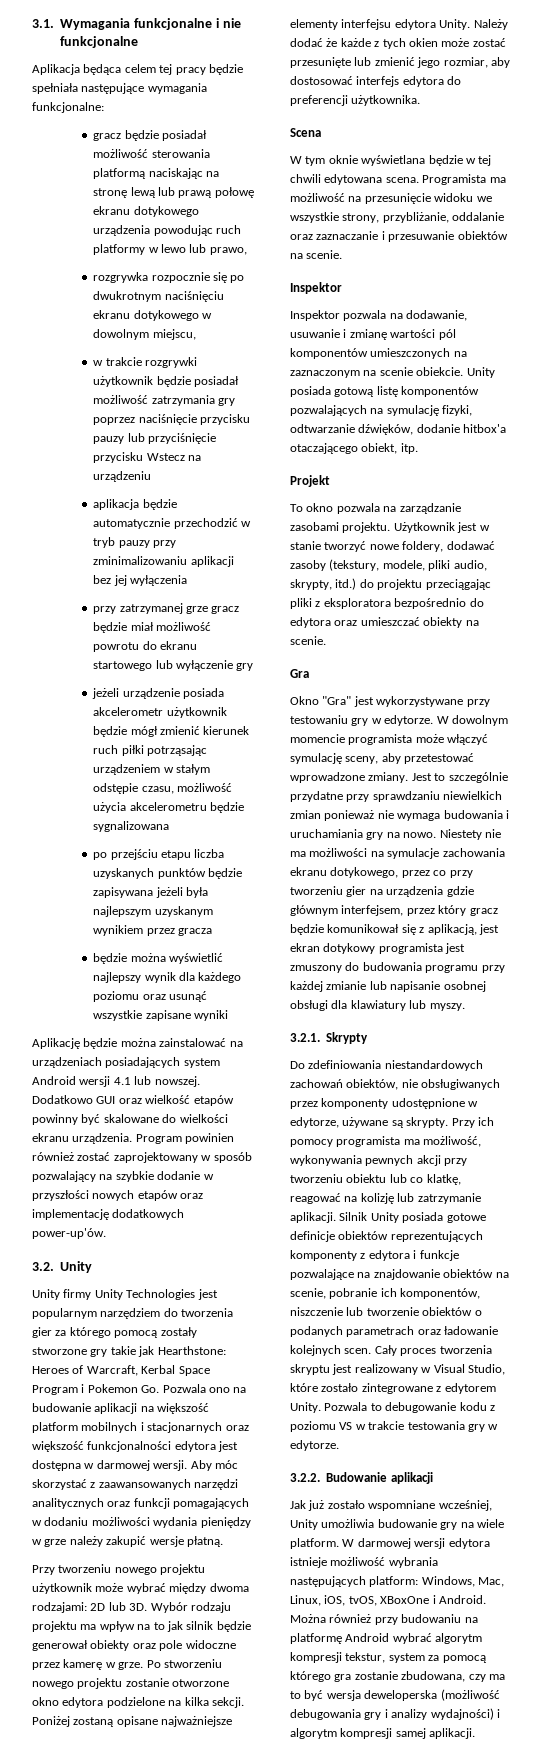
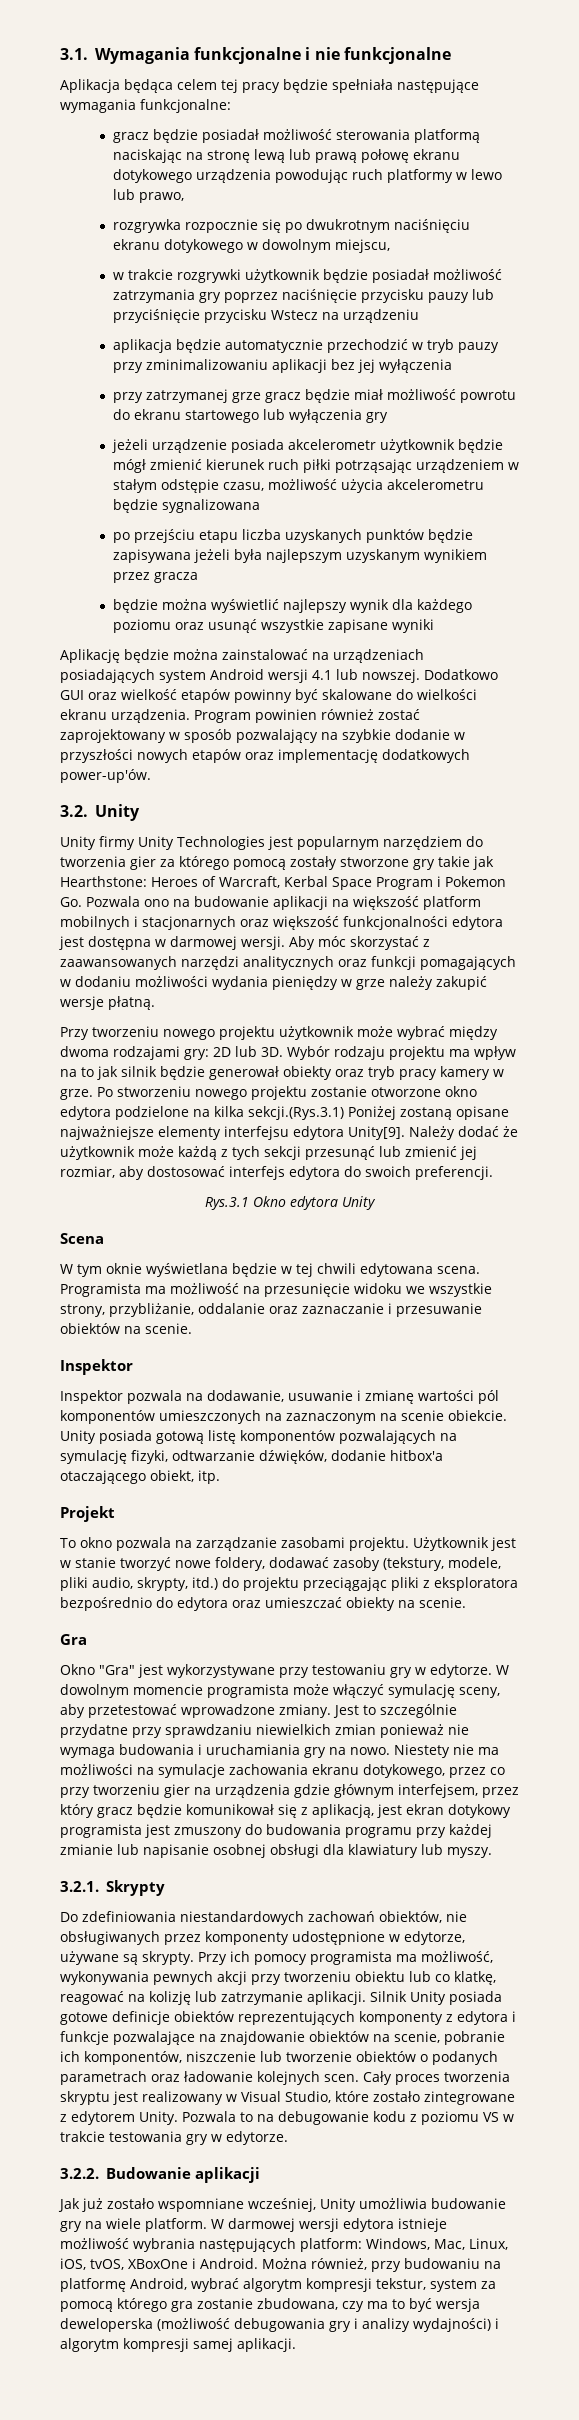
- przy zatrzymanej grze gracz będzie miał możliwość powrotu do ekranu startowego lub wyłączenie gry
+ przy zatrzymanej grze gracz będzie miał możliwość powrotu do ekranu startowego lub wyłączenia gry
- Przy tworzeniu nowego projektu użytkownik może wybrać między dwoma rodzajami: 2D lub 3D.
+ Przy tworzeniu nowego projektu użytkownik może wybrać między dwoma rodzajami gry: 2D lub 3D.
- Wybór rodzaju projektu ma wpływ na to jak silnik będzie generował obiekty oraz pole widoczne przez kamerę w grze.
+ Wybór rodzaju projektu ma wpływ na to jak silnik będzie generował obiekty oraz tryb pracy kamery w grze.
- Po stworzeniu nowego projektu zostanie otworzone okno edytora podzielone na kilka sekcji. Poniżej zostaną opisane najważniejsze elementy interfejsu edytora Unity.
+ Po stworzeniu nowego projektu zostanie otworzone okno edytora podzielone na kilka sekcji.(Rys.3.1) Poniżej zostaną opisane najważniejsze elementy interfejsu edytora Unity[9].
- Należy dodać że każde z tych okien może zostać przesunięte lub zmienić jego rozmiar, aby dostosować interfejs edytora do preferencji użytkownika.
+ Należy dodać że użytkownik może każdą z tych sekcji przesunąć lub zmienić jej rozmiar, aby dostosować interfejs edytora do swoich preferencji.
+ Rys.3.1 Okno edytora Unity
- Pozwala to debugowanie kodu z poziomu VS w trakcie testowania gry w edytorze.
+ Pozwala to na debugowanie kodu z poziomu VS w trakcie testowania gry w edytorze.
- Można również przy budowaniu na platformę Android wybrać algorytm kompresji tekstur, system za pomocą którego gra zostanie zbudowana, czy ma to być wersja deweloperska (możliwość debugowania gry i analizy wydajności) i algorytm kompresji samej aplikacji.
+ Można również, przy budowaniu na platformę Android, wybrać algorytm kompresji tekstur, system za pomocą którego gra zostanie zbudowana, czy ma to być wersja deweloperska (możliwość debugowania gry i analizy wydajności) i algorytm kompresji samej aplikacji.

